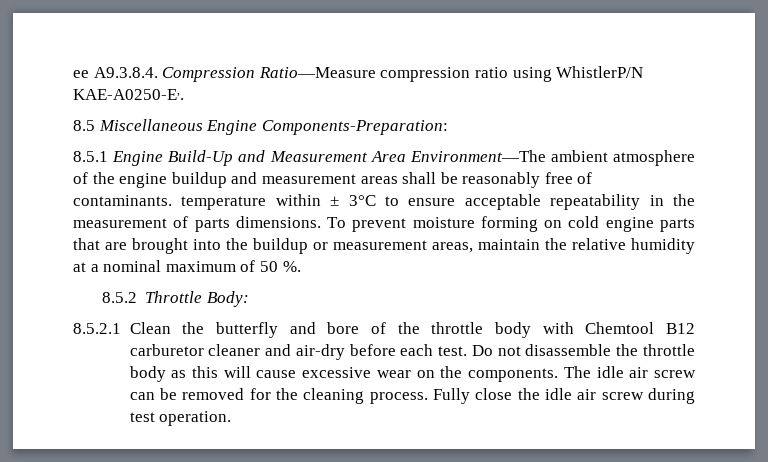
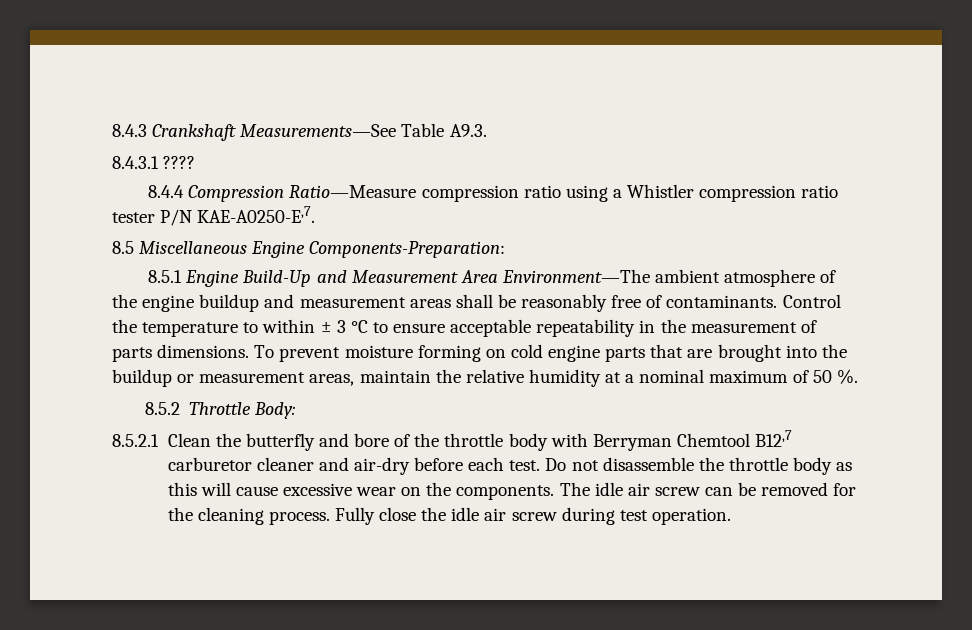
- ee A9.3.8.4. Compression Ratio—Measure compression ratio using WhistlerP/N KAE-A0250-E,.
+ 8.4.3 Crankshaft Measurements—See Table A9.3.
+ 8.4.3.1 ????
+ 8.4.4 Compression Ratio—Measure compression ratio using a Whistler compression ratio tester P/N KAE-A0250-E,7.
- 8.5.1 Engine Build-Up and Measurement Area Environment—The ambient atmosphere of the engine buildup and measurement areas shall be reasonably free of contaminants. temperature within ± 3°C to ensure acceptable repeatability in the measurement of parts dimensions.
+ 8.5.1 Engine Build-Up and Measurement Area Environment—The ambient atmosphere of the engine buildup and measurement areas shall be reasonably free of contaminants. Control the temperature to within ± 3 °C to ensure acceptable repeatability in the measurement of parts dimensions.
- 8.5.2.1 Clean the butterfly and bore of the throttle body with Chemtool B12 carburetor cleaner and air-dry before each test.
+ 8.5.2.1 Clean the butterfly and bore of the throttle body with Berryman Chemtool B12,7 carburetor cleaner and air-dry before each test.

